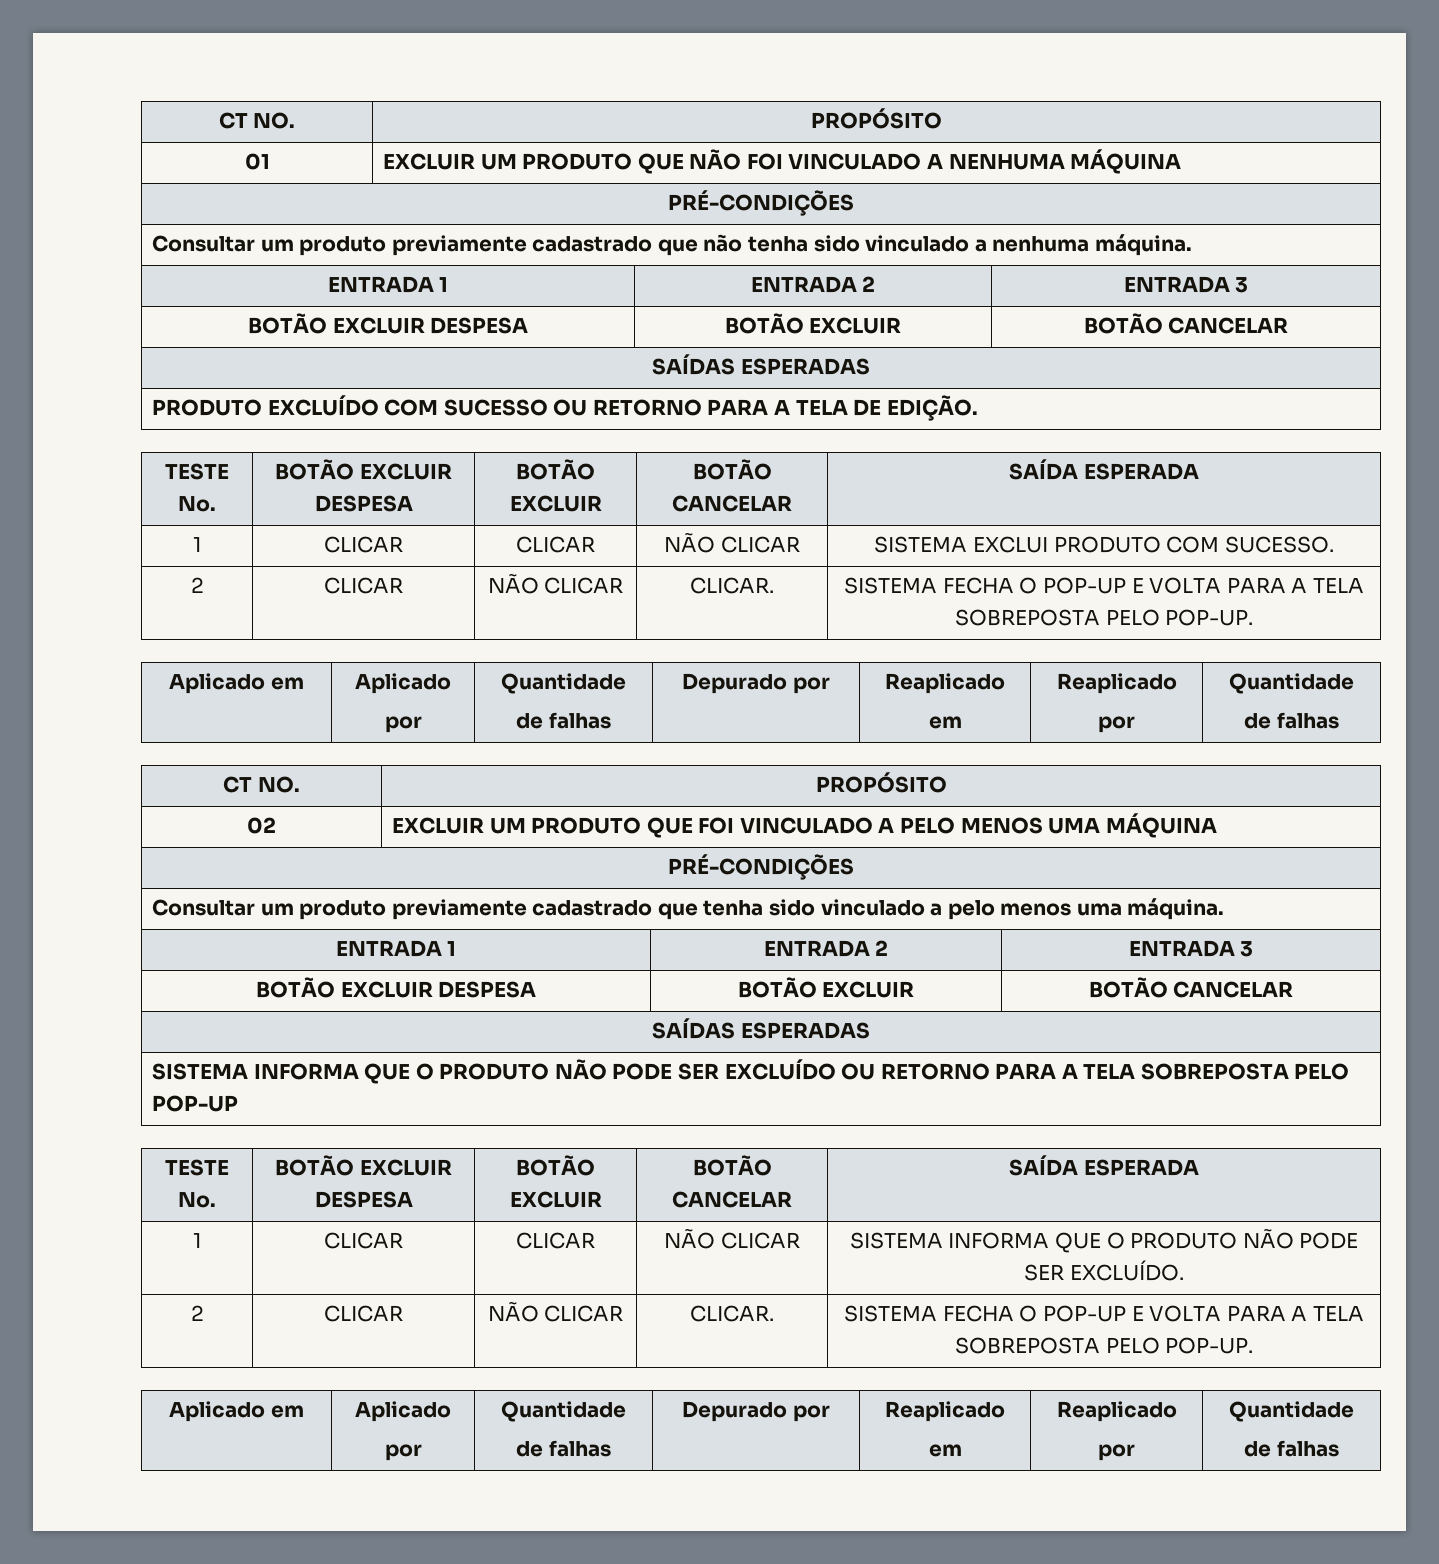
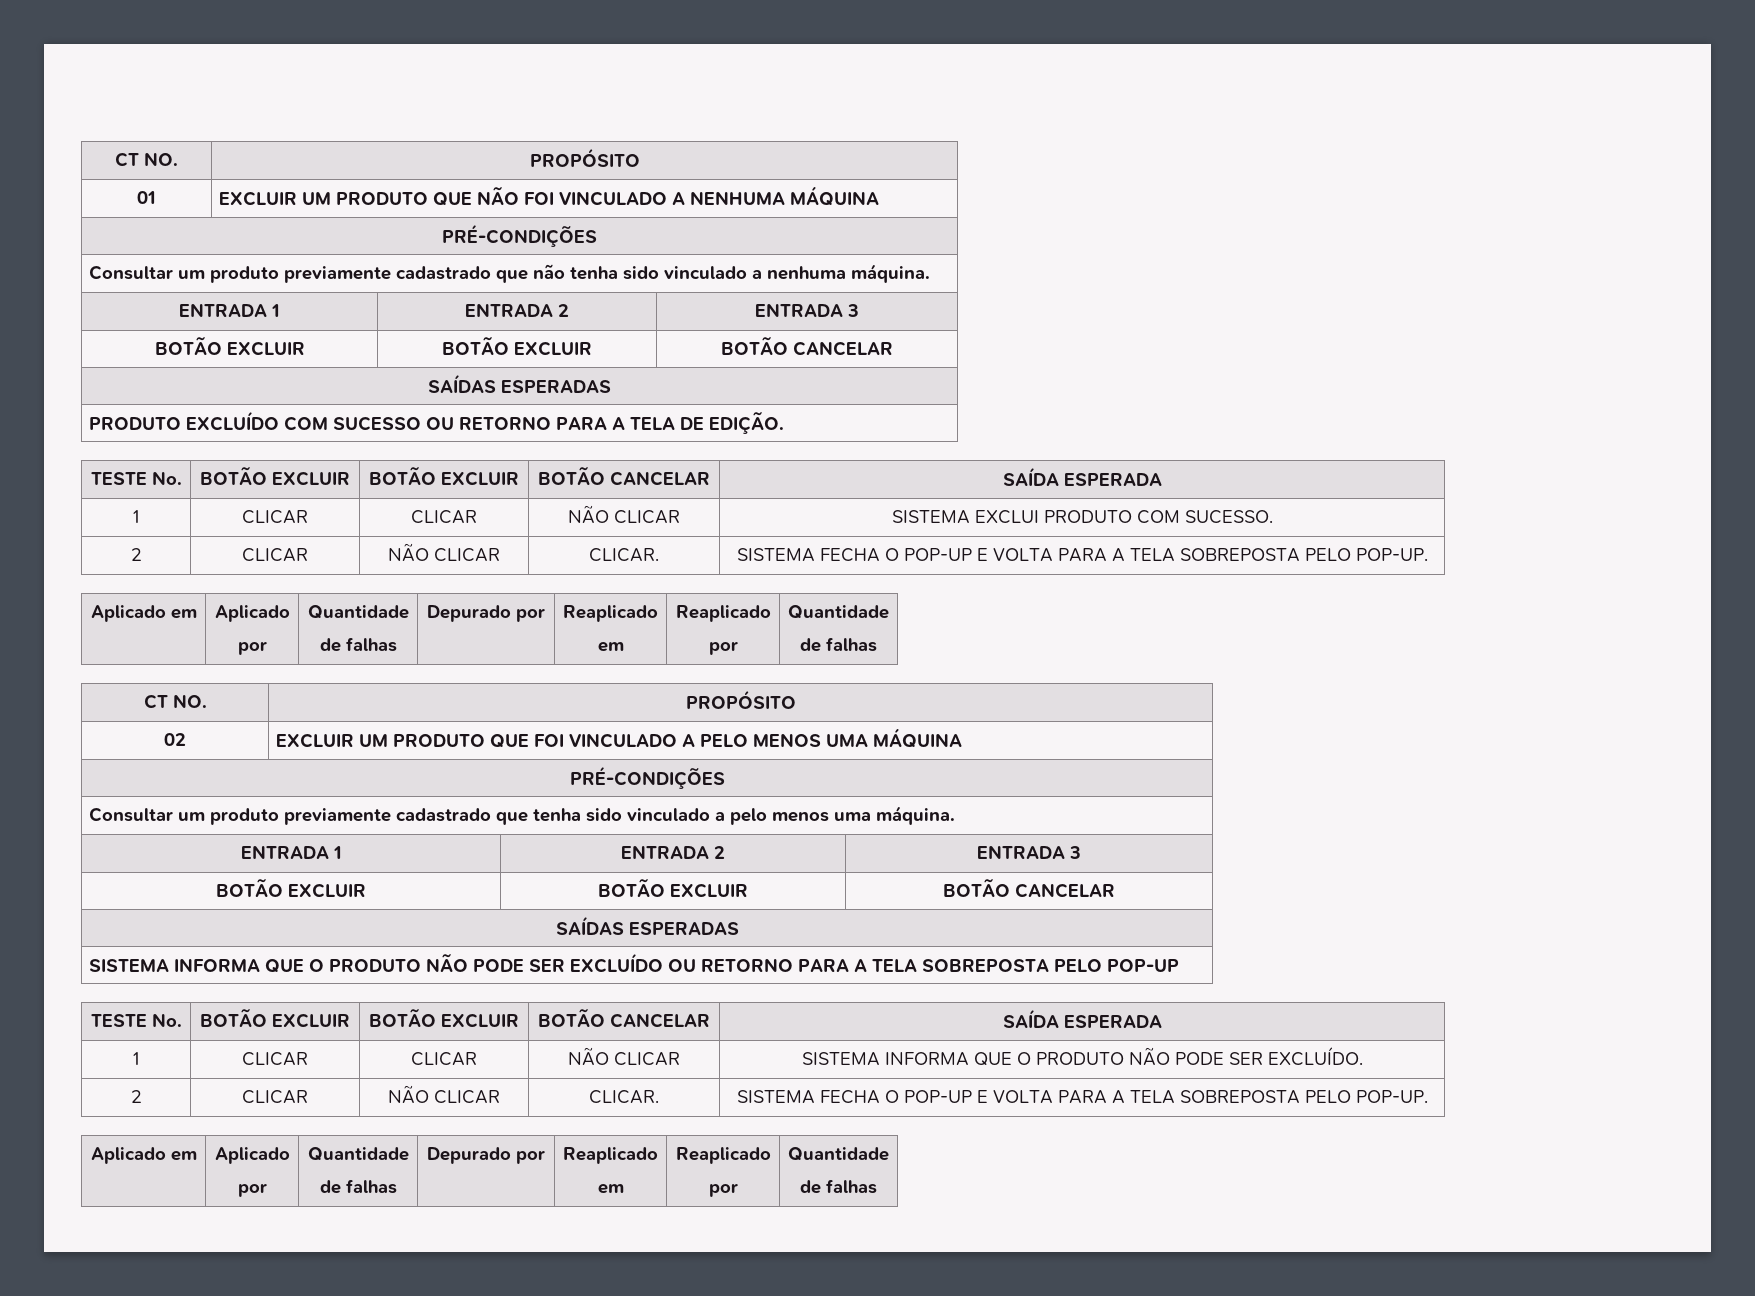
  Consultar um produto previamente cadastrado que não tenha sido vinculado a nenhuma máquina.
  ENTRADA 1 | ENTRADA 2 | ENTRADA 3
- BOTÃO EXCLUIR DESPESA | BOTÃO EXCLUIR | BOTÃO CANCELAR
+ BOTÃO EXCLUIR | BOTÃO EXCLUIR | BOTÃO CANCELAR
  PRODUTO EXCLUÍDO COM SUCESSO OU RETORNO PARA A TELA DE EDIÇÃO.
- TESTE No. | BOTÃO EXCLUIR DESPESA | BOTÃO EXCLUIR | BOTÃO CANCELAR | SAÍDA ESPERADA
+ TESTE No. | BOTÃO EXCLUIR | BOTÃO EXCLUIR | BOTÃO CANCELAR | SAÍDA ESPERADA
  Consultar um produto previamente cadastrado que tenha sido vinculado a pelo menos uma máquina.
  ENTRADA 1 | ENTRADA 2 | ENTRADA 3
- BOTÃO EXCLUIR DESPESA | BOTÃO EXCLUIR | BOTÃO CANCELAR
+ BOTÃO EXCLUIR | BOTÃO EXCLUIR | BOTÃO CANCELAR
  SISTEMA INFORMA QUE O PRODUTO NÃO PODE SER EXCLUÍDO OU RETORNO PARA A TELA SOBREPOSTA PELO POP-UP
- TESTE No. | BOTÃO EXCLUIR DESPESA | BOTÃO EXCLUIR | BOTÃO CANCELAR | SAÍDA ESPERADA
+ TESTE No. | BOTÃO EXCLUIR | BOTÃO EXCLUIR | BOTÃO CANCELAR | SAÍDA ESPERADA

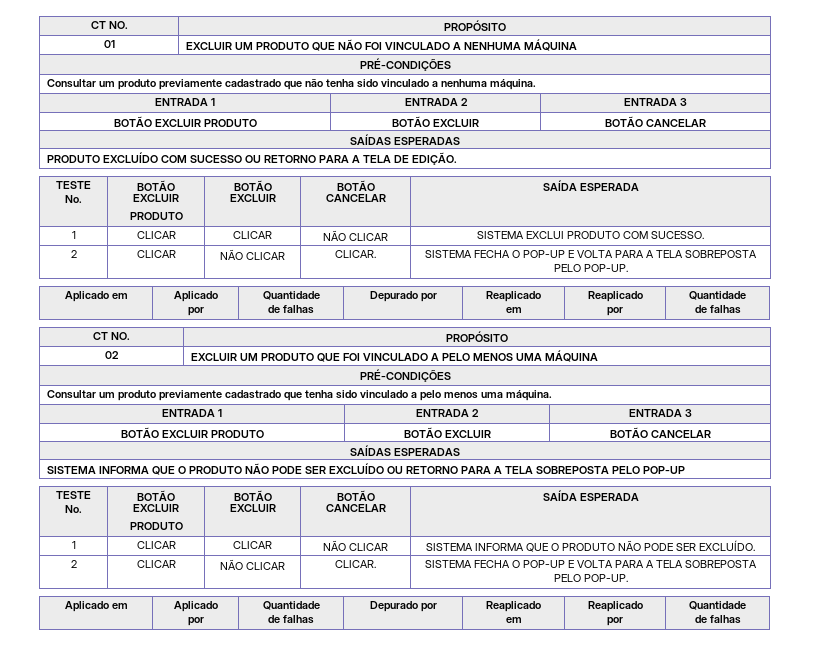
  Consultar um produto previamente cadastrado que não tenha sido vinculado a nenhuma máquina.
  ENTRADA 1 | ENTRADA 2 | ENTRADA 3
- BOTÃO EXCLUIR | BOTÃO EXCLUIR | BOTÃO CANCELAR
+ BOTÃO EXCLUIR PRODUTO | BOTÃO EXCLUIR | BOTÃO CANCELAR
  PRODUTO EXCLUÍDO COM SUCESSO OU RETORNO PARA A TELA DE EDIÇÃO.
- TESTE No. | BOTÃO EXCLUIR | BOTÃO EXCLUIR | BOTÃO CANCELAR | SAÍDA ESPERADA
+ TESTE No. | BOTÃO EXCLUIR
+ PRODUTO | BOTÃO EXCLUIR | BOTÃO CANCELAR | SAÍDA ESPERADA
  Consultar um produto previamente cadastrado que tenha sido vinculado a pelo menos uma máquina.
  ENTRADA 1 | ENTRADA 2 | ENTRADA 3
- BOTÃO EXCLUIR | BOTÃO EXCLUIR | BOTÃO CANCELAR
+ BOTÃO EXCLUIR PRODUTO | BOTÃO EXCLUIR | BOTÃO CANCELAR
  SISTEMA INFORMA QUE O PRODUTO NÃO PODE SER EXCLUÍDO OU RETORNO PARA A TELA SOBREPOSTA PELO POP-UP
- TESTE No. | BOTÃO EXCLUIR | BOTÃO EXCLUIR | BOTÃO CANCELAR | SAÍDA ESPERADA
+ TESTE No. | BOTÃO EXCLUIR
+ PRODUTO | BOTÃO EXCLUIR | BOTÃO CANCELAR | SAÍDA ESPERADA

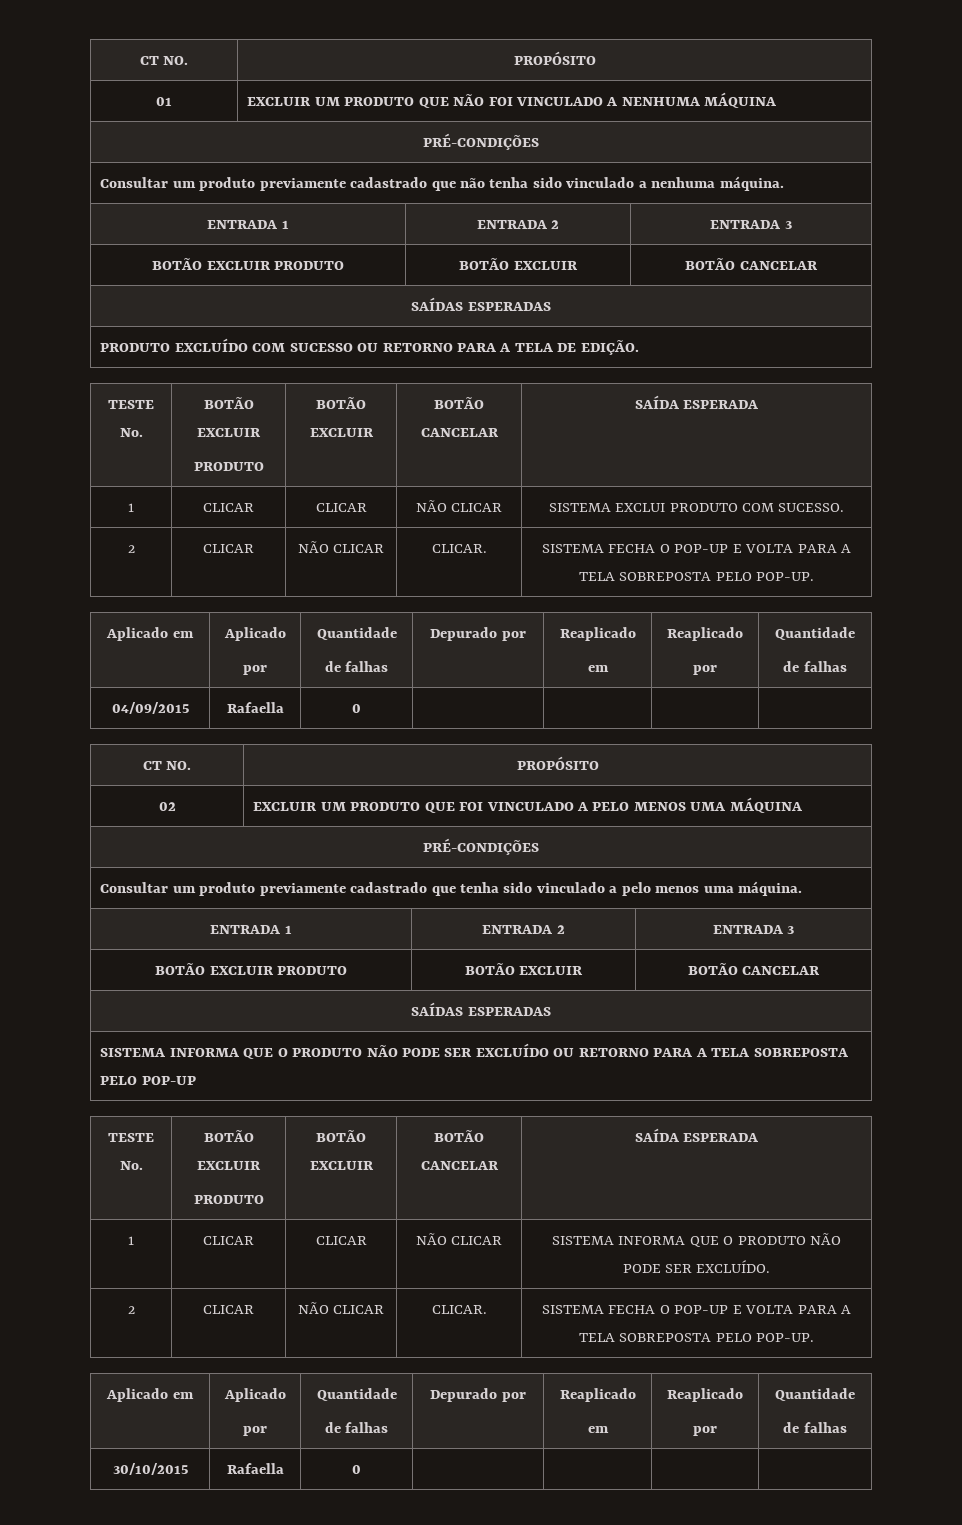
+ 04/09/2015 | Rafaella | 0 | | | |
+ 30/10/2015 | Rafaella | 0 | | | |

